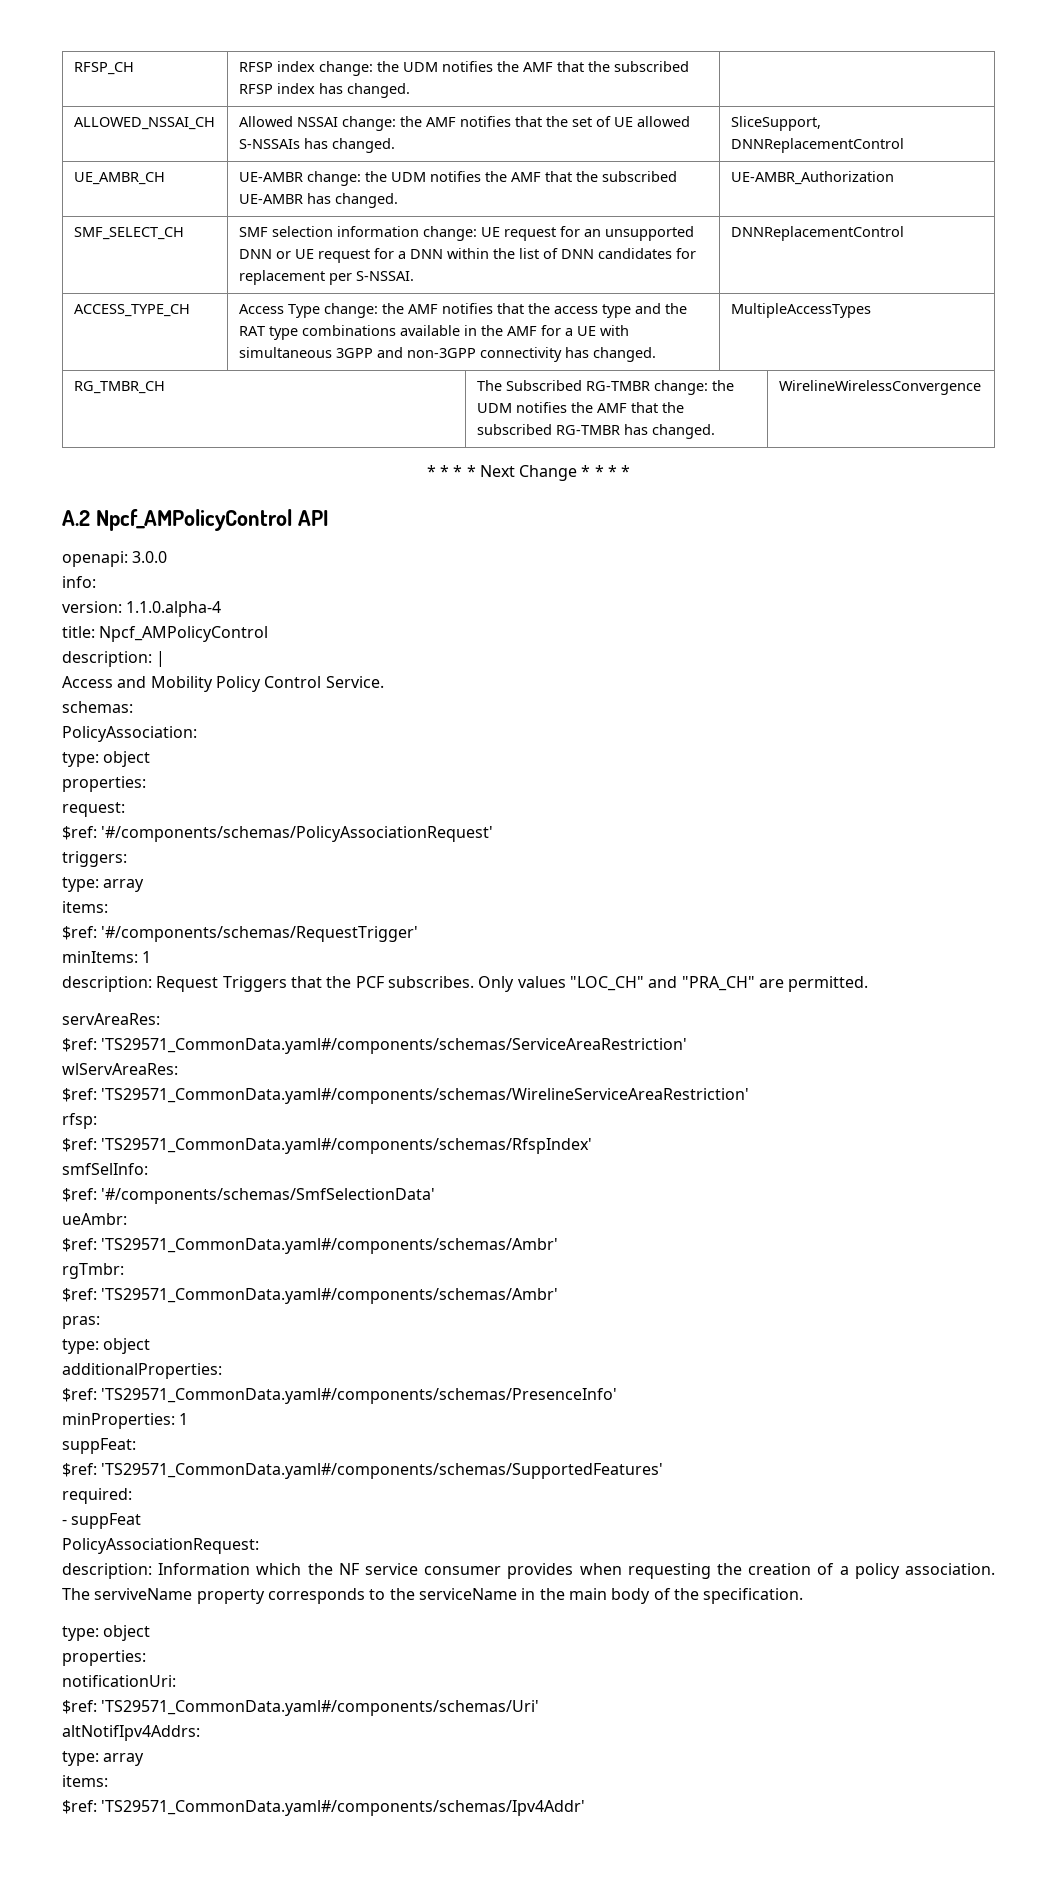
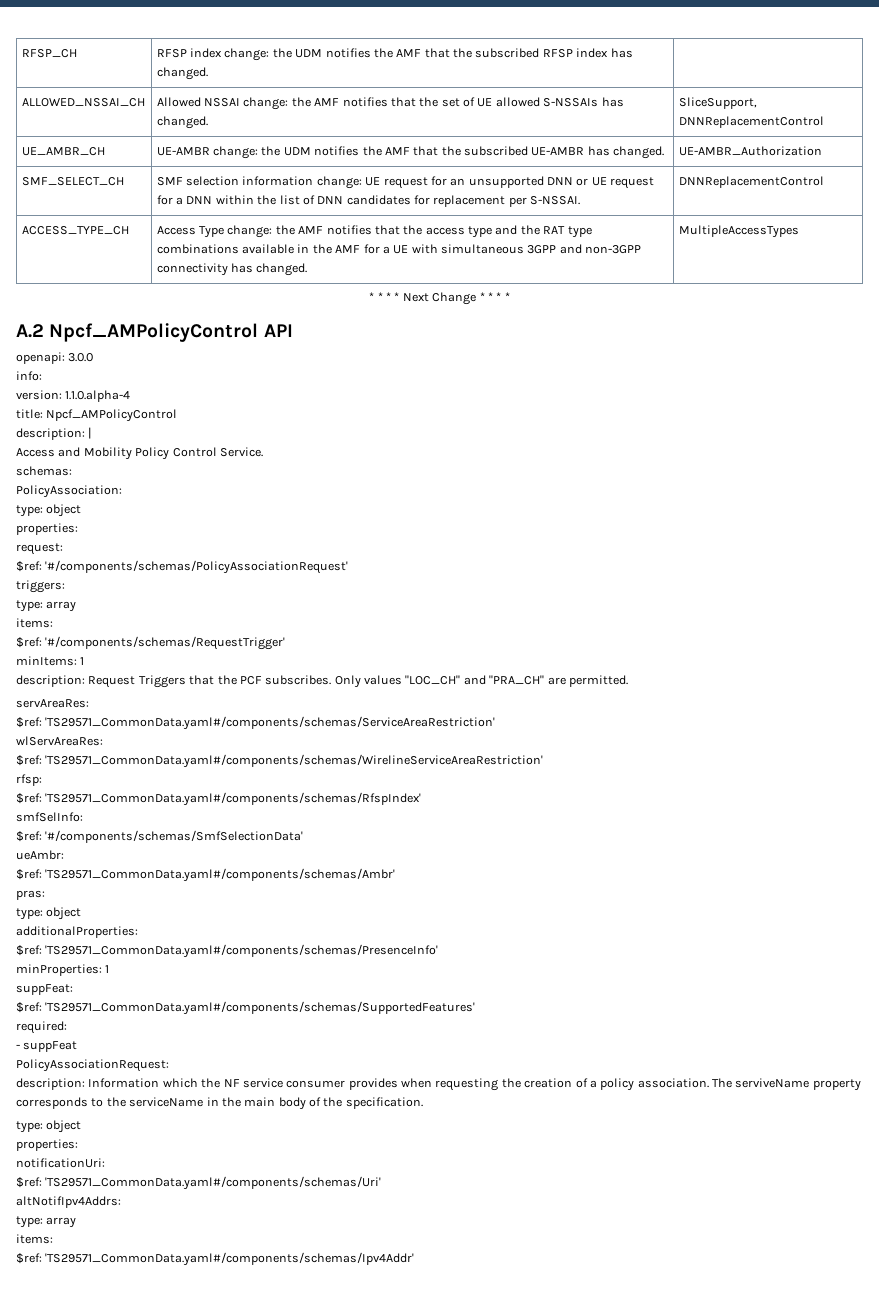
- RG_TMBR_CH | The Subscribed RG-TMBR change: the UDM notifies the AMF that the subscribed RG-TMBR has changed. | WirelineWirelessConvergence
- rgTmbr:
- $ref: 'TS29571_CommonData.yaml#/components/schemas/Ambr'

